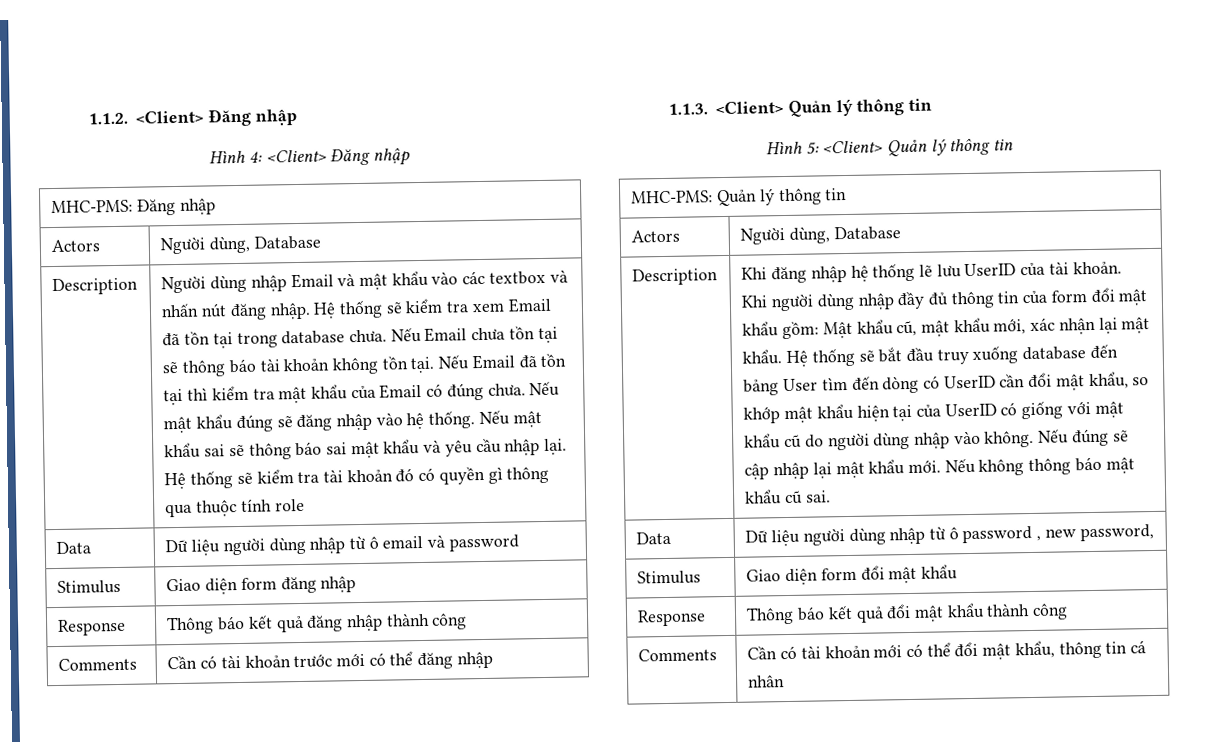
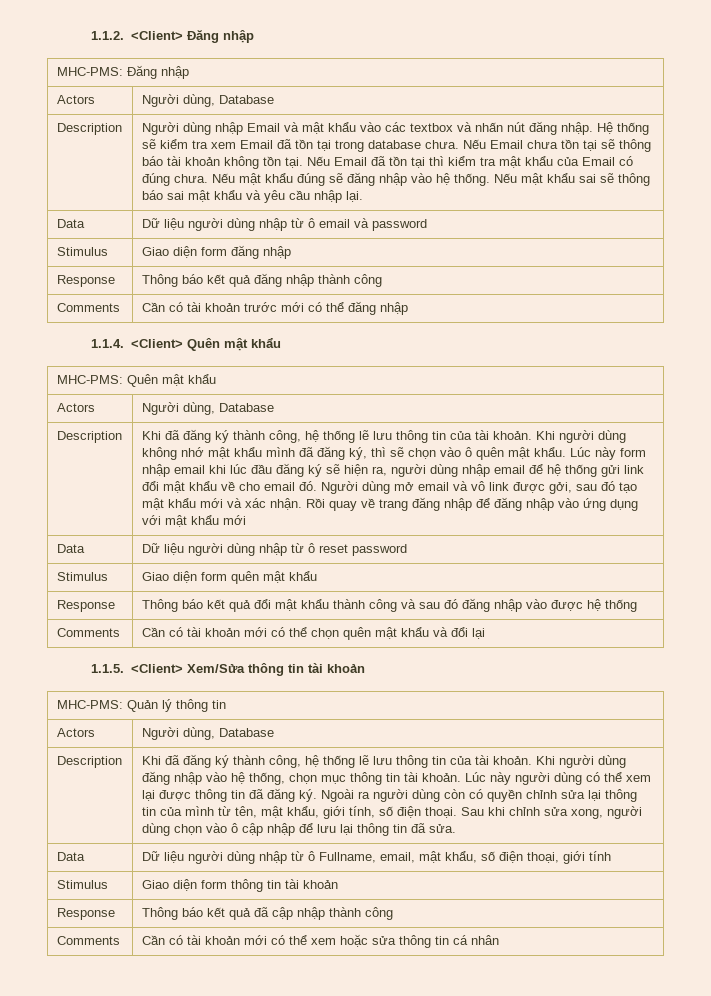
- Hình 4: <Client> Đăng nhập
- Hệ thống sẽ kiểm tra tài khoản đó có quyền gì thông qua thuộc tính role
- 1.1.3. <Client> Quản lý thông tin
- Hình 5: <Client> Quản lý thông tin
+ 1.1.4. <Client> Quên mật khẩu
+ MHC-PMS: Quên mật khẩu
+ Actors | Người dùng, Database
+ Description | Khi đã đăng ký thành công, hệ thống lẽ lưu thông tin của tài khoản. Khi người dùng không nhớ mật khẩu mình đã đăng ký, thì sẽ chọn vào ô quên mật khẩu. Lúc này form nhập email khi lúc đầu đăng ký sẽ hiện ra, người dùng nhập email để hệ thống gửi link đổi mật khẩu về cho email đó. Người dùng mở email và vô link được gởi, sau đó tạo mật khẩu mới và xác nhận. Rồi quay về trang đăng nhập để đăng nhập vào ứng dụng với mật khẩu mới
+ Data | Dữ liệu người dùng nhập từ ô reset password
+ Stimulus | Giao diện form quên mật khẩu
+ Response | Thông báo kết quả đổi mật khẩu thành công và sau đó đăng nhập vào được hệ thống
+ Comments | Cần có tài khoản mới có thể chọn quên mật khẩu và đổi lại
+ 1.1.5. <Client> Xem/Sửa thông tin tài khoản
- Khi đăng nhập hệ thống lẽ lưu UserID của tài khoản. Khi người dùng nhập đầy đủ thông tin của form đổi mật khẩu gồm: Mật khẩu cũ, mật khẩu mới, xác nhận lại mật khẩu. Hệ thống sẽ bắt đầu truy xuống database đến bảng User tìm đến dòng có UserID cần đổi mật khẩu, so khớp mật khẩu hiện tại của UserID có giống với mật khẩu cũ do người dùng nhập vào không. Nếu đúng sẽ cập nhập lại mật khẩu mới. Nếu không thông báo mật khẩu cũ sai.
- Data | Dữ liệu người dùng nhập từ ô password , new password,
- Stimulus | Giao diện form đổi mật khẩu
- Response | Thông báo kết quả đổi mật khẩu thành công
+ Khi đã đăng ký thành công, hệ thống lẽ lưu thông tin của tài khoản. Khi người dùng đăng nhập vào hệ thống, chọn mục thông tin tài khoản. Lúc này người dùng có thể xem lại được thông tin đã đăng ký. Ngoài ra người dùng còn có quyền chỉnh sửa lại thông tin của mình từ tên, mật khẩu, giới tính, số điện thoại. Sau khi chỉnh sửa xong, người dùng chọn vào ô cập nhập để lưu lại thông tin đã sửa.
+ Data | Dữ liệu người dùng nhập từ ô Fullname, email, mật khẩu, số điện thoại, giới tính
+ Stimulus | Giao diện form thông tin tài khoản
+ Response | Thông báo kết quả đã cập nhập thành công
- Comments | Cần có tài khoản mới có thể đổi mật khẩu, thông tin cá nhân
+ Comments | Cần có tài khoản mới có thể xem hoặc sửa thông tin cá nhân

